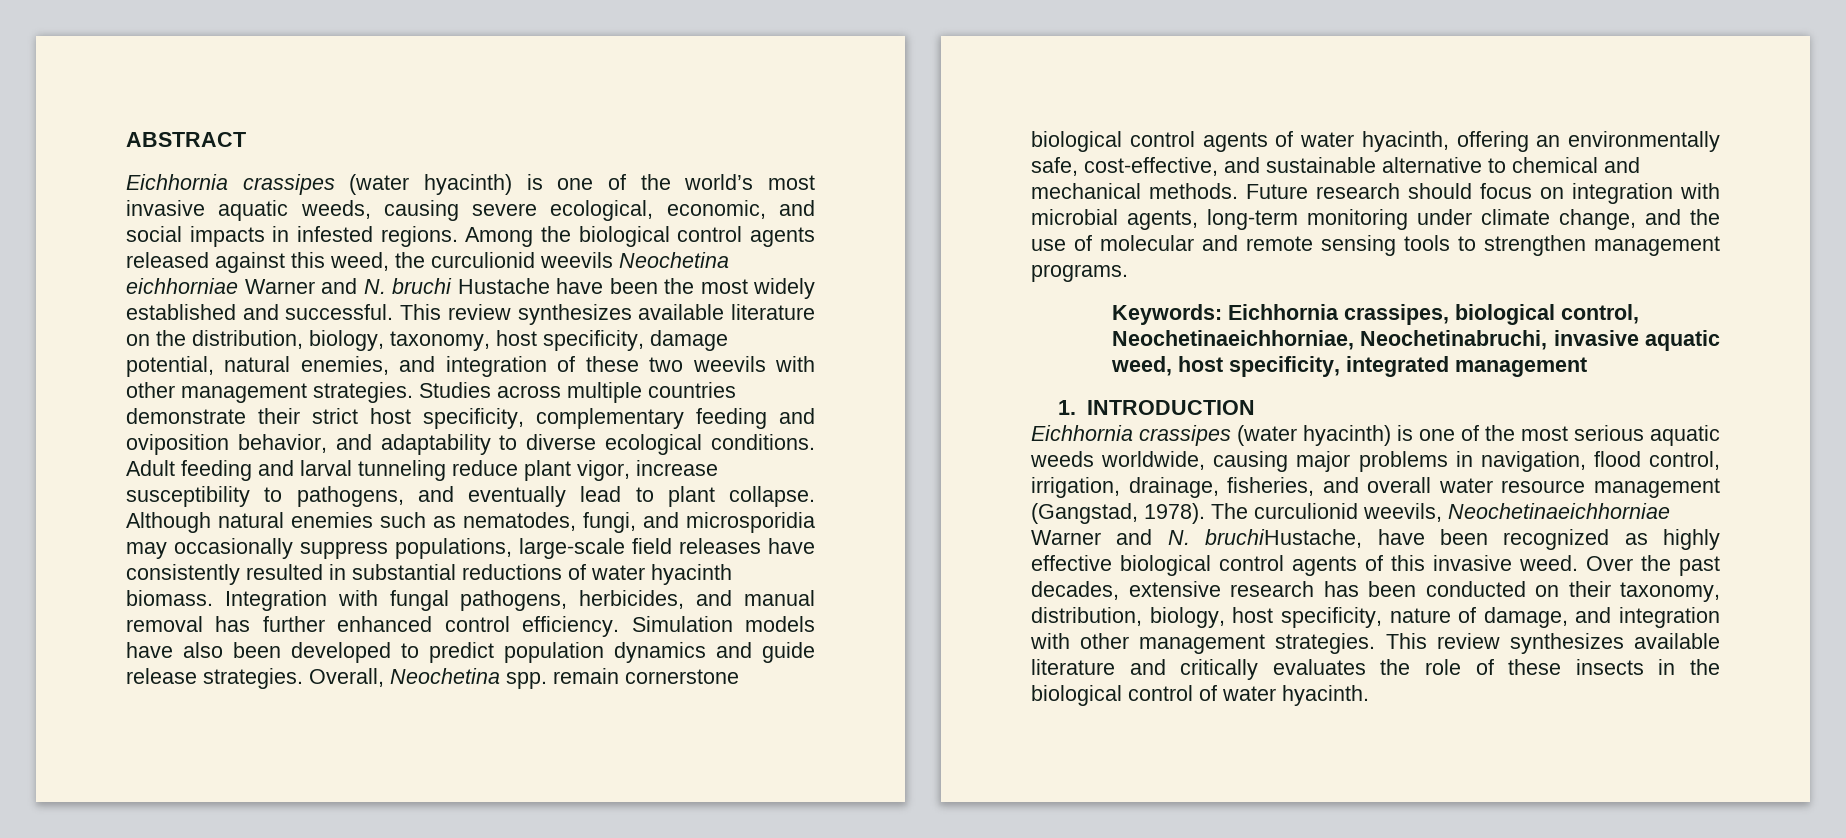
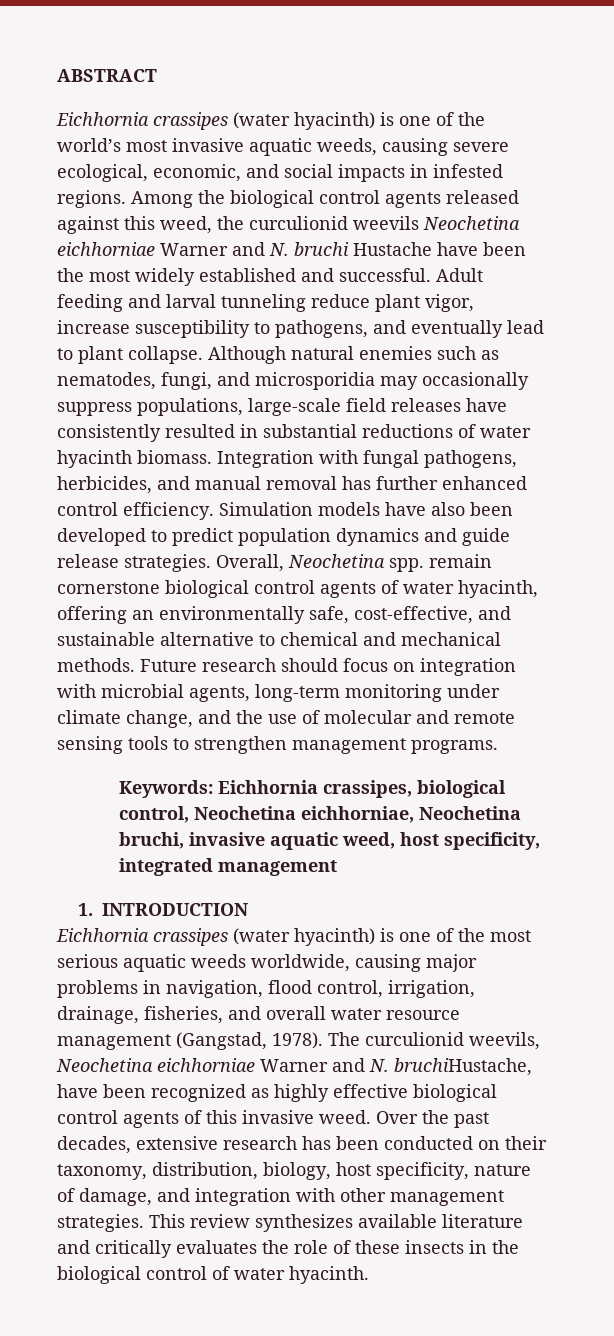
- This review synthesizes available literature on the distribution, biology, taxonomy, host specificity, damage potential, natural enemies, and integration of these two weevils with other management strategies. Studies across multiple countries demonstrate their strict host specificity, complementary feeding and oviposition behavior, and adaptability to diverse ecological conditions.
- Keywords: Eichhornia crassipes, biological control, Neochetinaeichhorniae, Neochetinabruchi, invasive aquatic weed, host specificity, integrated management
+ Keywords: Eichhornia crassipes, biological control, Neochetina eichhorniae, Neochetina bruchi, invasive aquatic weed, host specificity, integrated management
- The curculionid weevils, Neochetinaeichhorniae Warner and N. bruchiHustache, have been recognized as highly effective biological control agents of this invasive weed.
+ The curculionid weevils, Neochetina eichhorniae Warner and N. bruchiHustache, have been recognized as highly effective biological control agents of this invasive weed.

